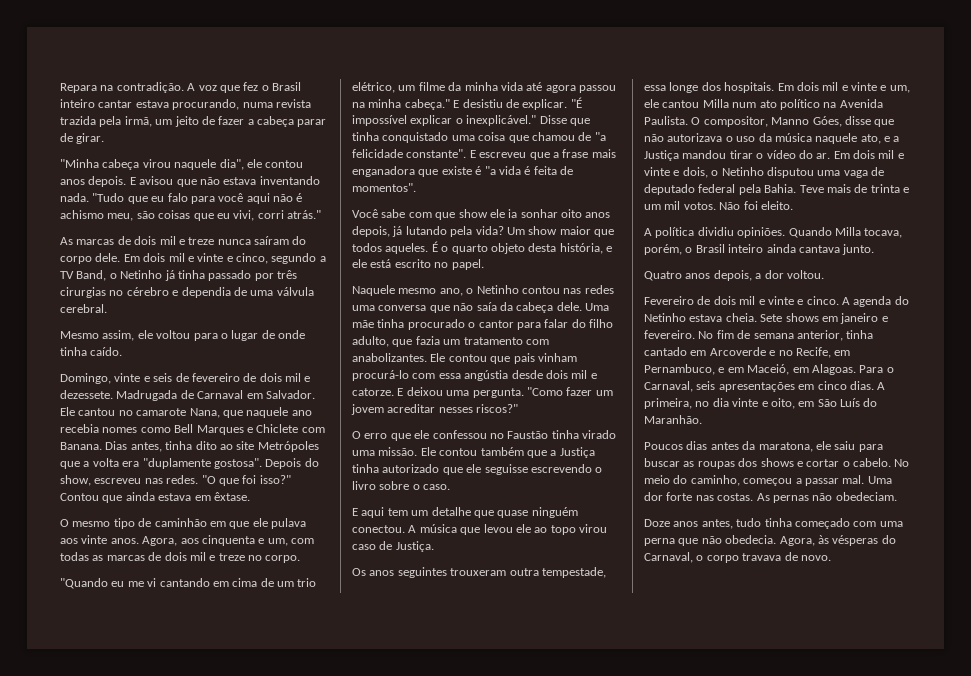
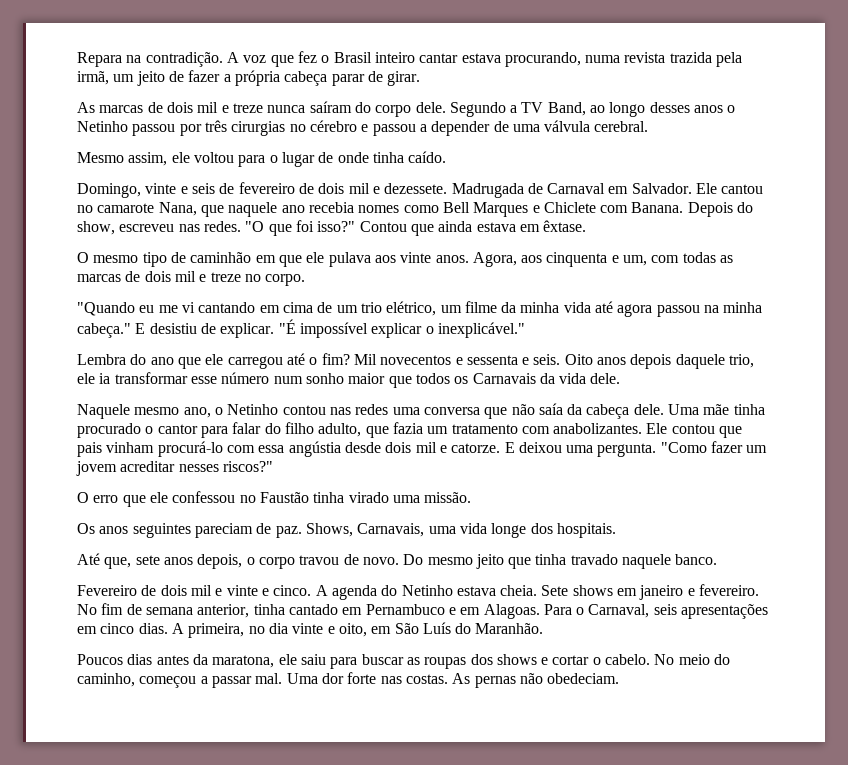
- A voz que fez o Brasil inteiro cantar estava procurando, numa revista trazida pela irmã, um jeito de fazer a cabeça parar de girar.
+ A voz que fez o Brasil inteiro cantar estava procurando, numa revista trazida pela irmã, um jeito de fazer a própria cabeça parar de girar.
- "Minha cabeça virou naquele dia", ele contou anos depois. E avisou que não estava inventando nada. "Tudo que eu falo para você aqui não é achismo meu, são coisas que eu vivi, corri atrás."
- Em dois mil e vinte e cinco, segundo a TV Band, o Netinho já tinha passado por três cirurgias no cérebro e dependia de uma válvula cerebral.
+ Segundo a TV Band, ao longo desses anos o Netinho passou por três cirurgias no cérebro e passou a depender de uma válvula cerebral.
- Dias antes, tinha dito ao site Metrópoles que a volta era "duplamente gostosa".
- "É impossível explicar o inexplicável." Disse que tinha conquistado uma coisa que chamou de "a felicidade constante". E escreveu que a frase mais enganadora que existe é "a vida é feita de momentos".
- Você sabe com que show ele ia sonhar oito anos depois, já lutando pela vida? Um show maior que todos aqueles. É o quarto objeto desta história, e ele está escrito no papel.
+ "É impossível explicar o inexplicável."
+ Lembra do ano que ele carregou até o fim? Mil novecentos e sessenta e seis. Oito anos depois daquele trio, ele ia transformar esse número num sonho maior que todos os Carnavais da vida dele.
- O erro que ele confessou no Faustão tinha virado uma missão. Ele contou também que a Justiça tinha autorizado que ele seguisse escrevendo o livro sobre o caso.
- E aqui tem um detalhe que quase ninguém conectou. A música que levou ele ao topo virou caso de Justiça.
- Os anos seguintes trouxeram outra tempestade, essa longe dos hospitais. Em dois mil e vinte e um, ele cantou Milla num ato político na Avenida Paulista. O compositor, Manno Góes, disse que não autorizava o uso da música naquele ato, e a Justiça mandou tirar o vídeo do ar. Em dois mil e vinte e dois, o Netinho disputou uma vaga de deputado federal pela Bahia. Teve mais de trinta e um mil votos. Não foi eleito.
- A política dividiu opiniões. Quando Milla tocava, porém, o Brasil inteiro ainda cantava junto.
- Quatro anos depois, a dor voltou.
+ O erro que ele confessou no Faustão tinha virado uma missão.
+ Os anos seguintes pareciam de paz. Shows, Carnavais, uma vida longe dos hospitais.
+ Até que, sete anos depois, o corpo travou de novo. Do mesmo jeito que tinha travado naquele banco.
- No fim de semana anterior, tinha cantado em Arcoverde e no Recife, em Pernambuco, e em Maceió, em Alagoas.
+ No fim de semana anterior, tinha cantado em Pernambuco e em Alagoas.
- Doze anos antes, tudo tinha começado com uma perna que não obedecia. Agora, às vésperas do Carnaval, o corpo travava de novo.

